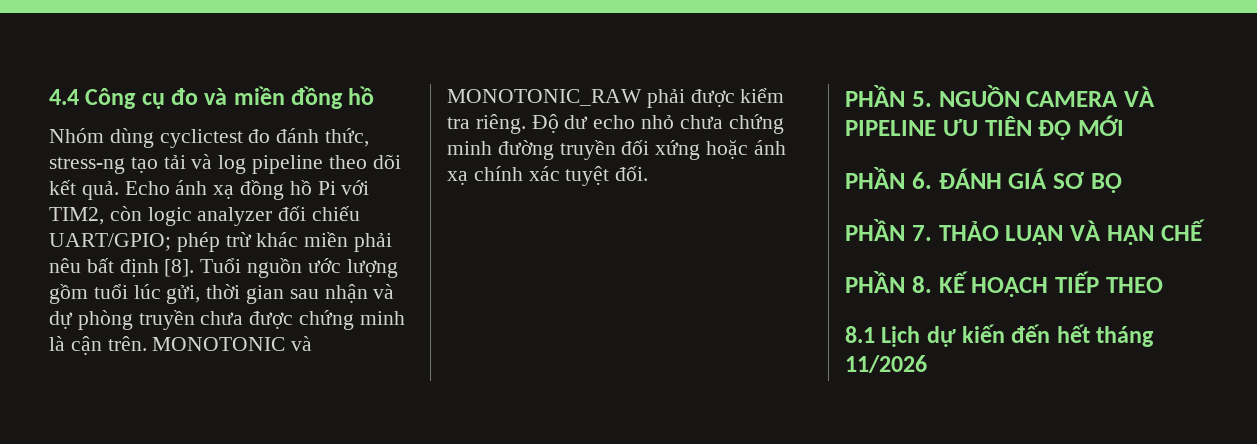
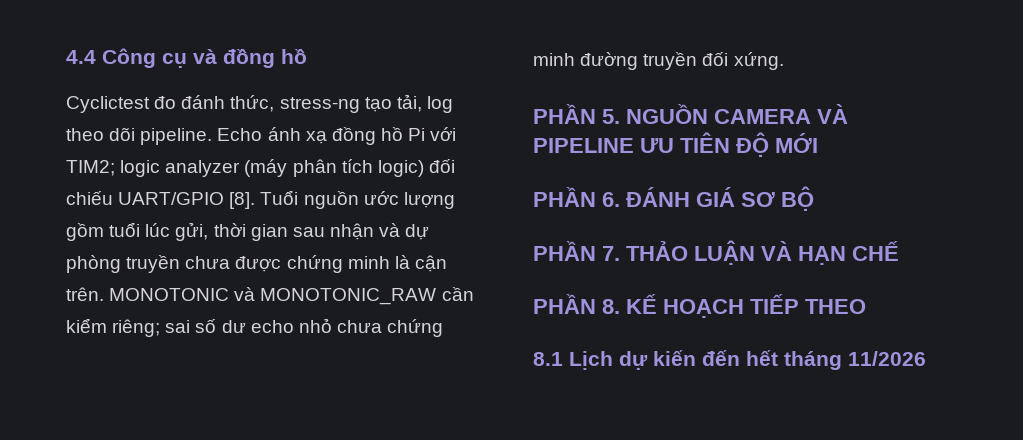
- 4.4 Công cụ đo và miền đồng hồ
+ 4.4 Công cụ và đồng hồ
- Nhóm dùng cyclictest đo đánh thức, stress-ng tạo tải và log pipeline theo dõi kết quả.
+ Cyclictest đo đánh thức, stress-ng tạo tải, log theo dõi pipeline.
- Echo ánh xạ đồng hồ Pi với TIM2, còn logic analyzer đối chiếu UART/GPIO; phép trừ khác miền phải nêu bất định [8].
+ Echo ánh xạ đồng hồ Pi với TIM2; logic analyzer (máy phân tích logic) đối chiếu UART/GPIO [8].
- MONOTONIC và MONOTONIC_RAW phải được kiểm tra riêng. Độ dư echo nhỏ chưa chứng minh đường truyền đối xứng hoặc ánh xạ chính xác tuyệt đối.
+ MONOTONIC và MONOTONIC_RAW cần kiểm riêng; sai số dư echo nhỏ chưa chứng minh đường truyền đối xứng.

